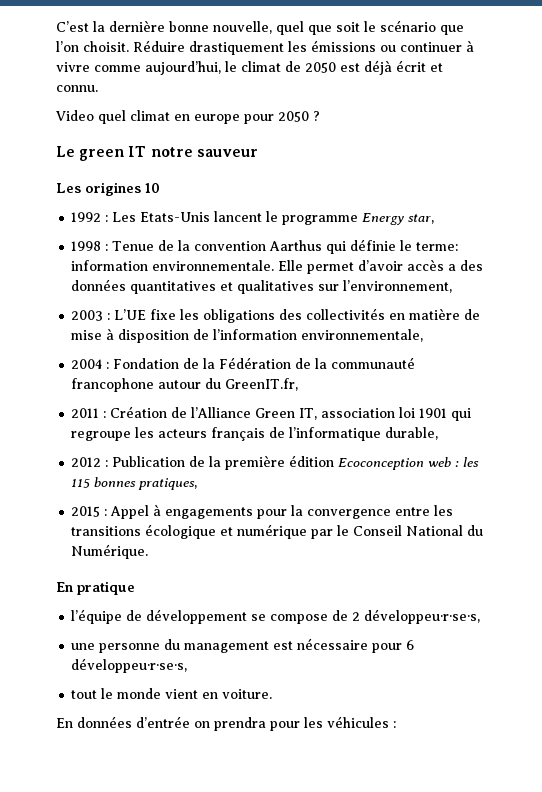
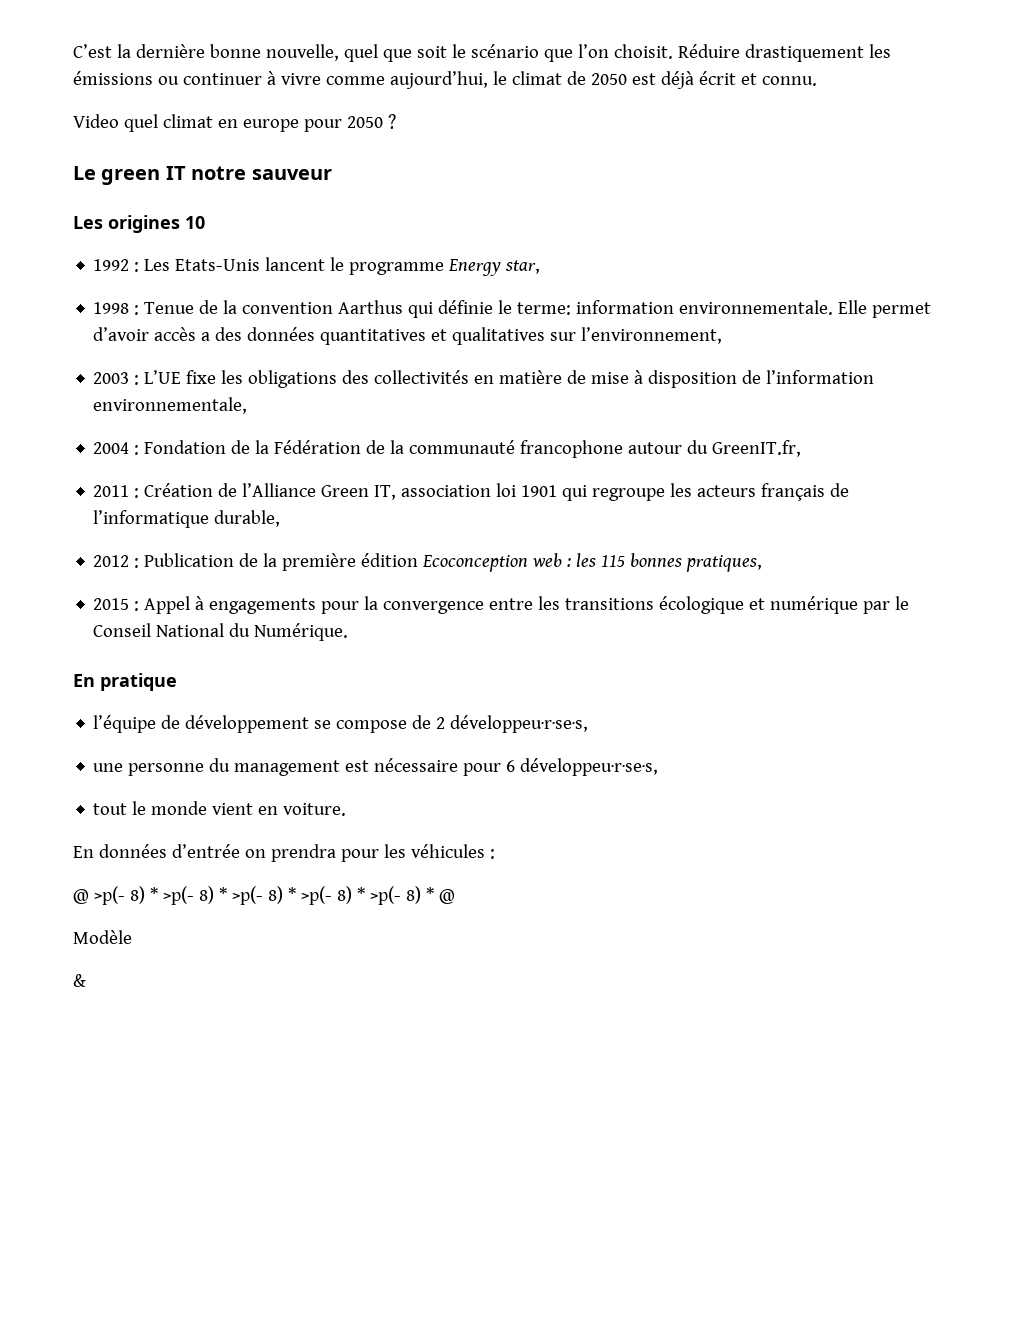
+ @ >p(- 8) * >p(- 8) * >p(- 8) * >p(- 8) * >p(- 8) * @
+ Modèle
+ &

